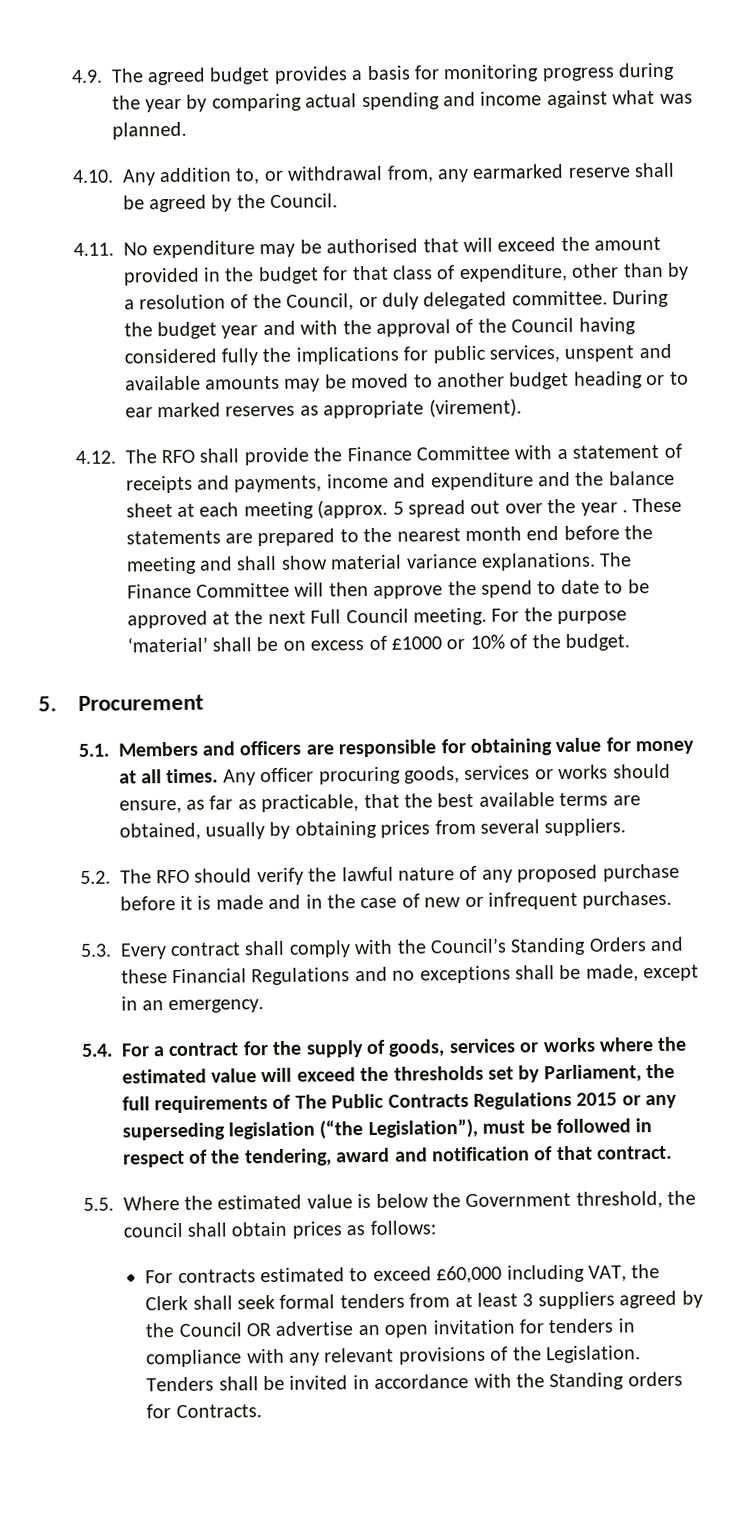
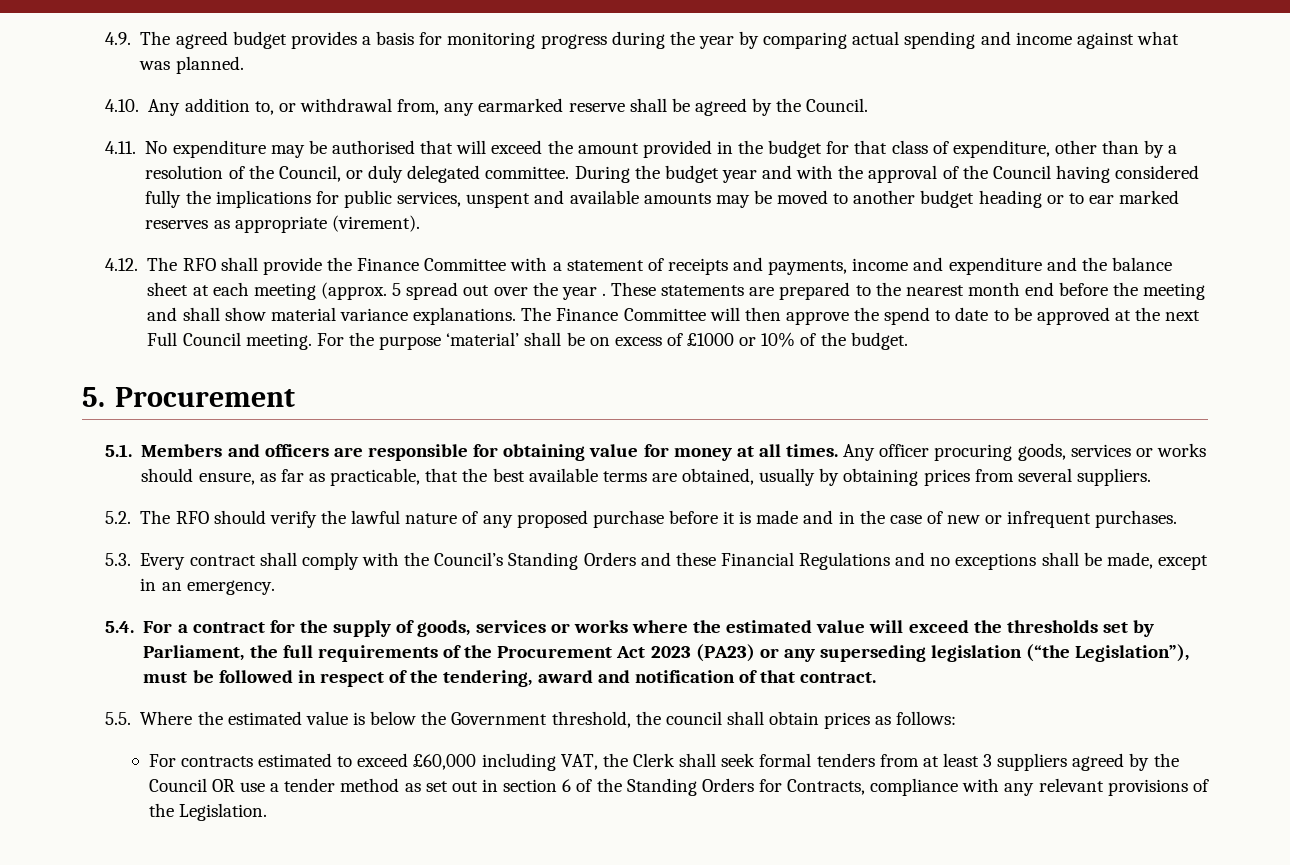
- 5.4. For a contract for the supply of goods, services or works where the estimated value will exceed the thresholds set by Parliament, the full requirements of The Public Contracts Regulations 2015 or any superseding legislation (“the Legislation”), must be followed in respect of the tendering, award and notification of that contract.
+ 5.4. For a contract for the supply of goods, services or works where the estimated value will exceed the thresholds set by Parliament, the full requirements of the Procurement Act 2023 (PA23) or any superseding legislation (“the Legislation”), must be followed in respect of the tendering, award and notification of that contract.
- For contracts estimated to exceed £60,000 including VAT, the Clerk shall seek formal tenders from at least 3 suppliers agreed by the Council OR advertise an open invitation for tenders in compliance with any relevant provisions of the Legislation. Tenders shall be invited in accordance with the Standing orders for Contracts.
+ For contracts estimated to exceed £60,000 including VAT, the Clerk shall seek formal tenders from at least 3 suppliers agreed by the Council OR use a tender method as set out in section 6 of the Standing Orders for Contracts, compliance with any relevant provisions of the Legislation.

